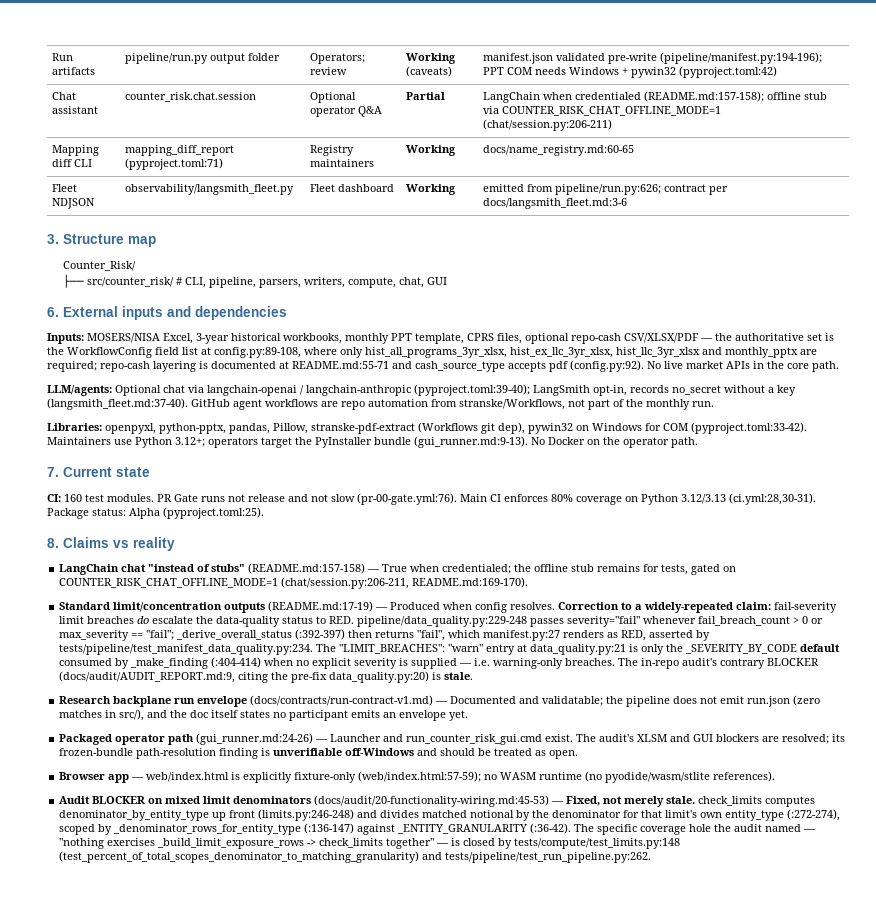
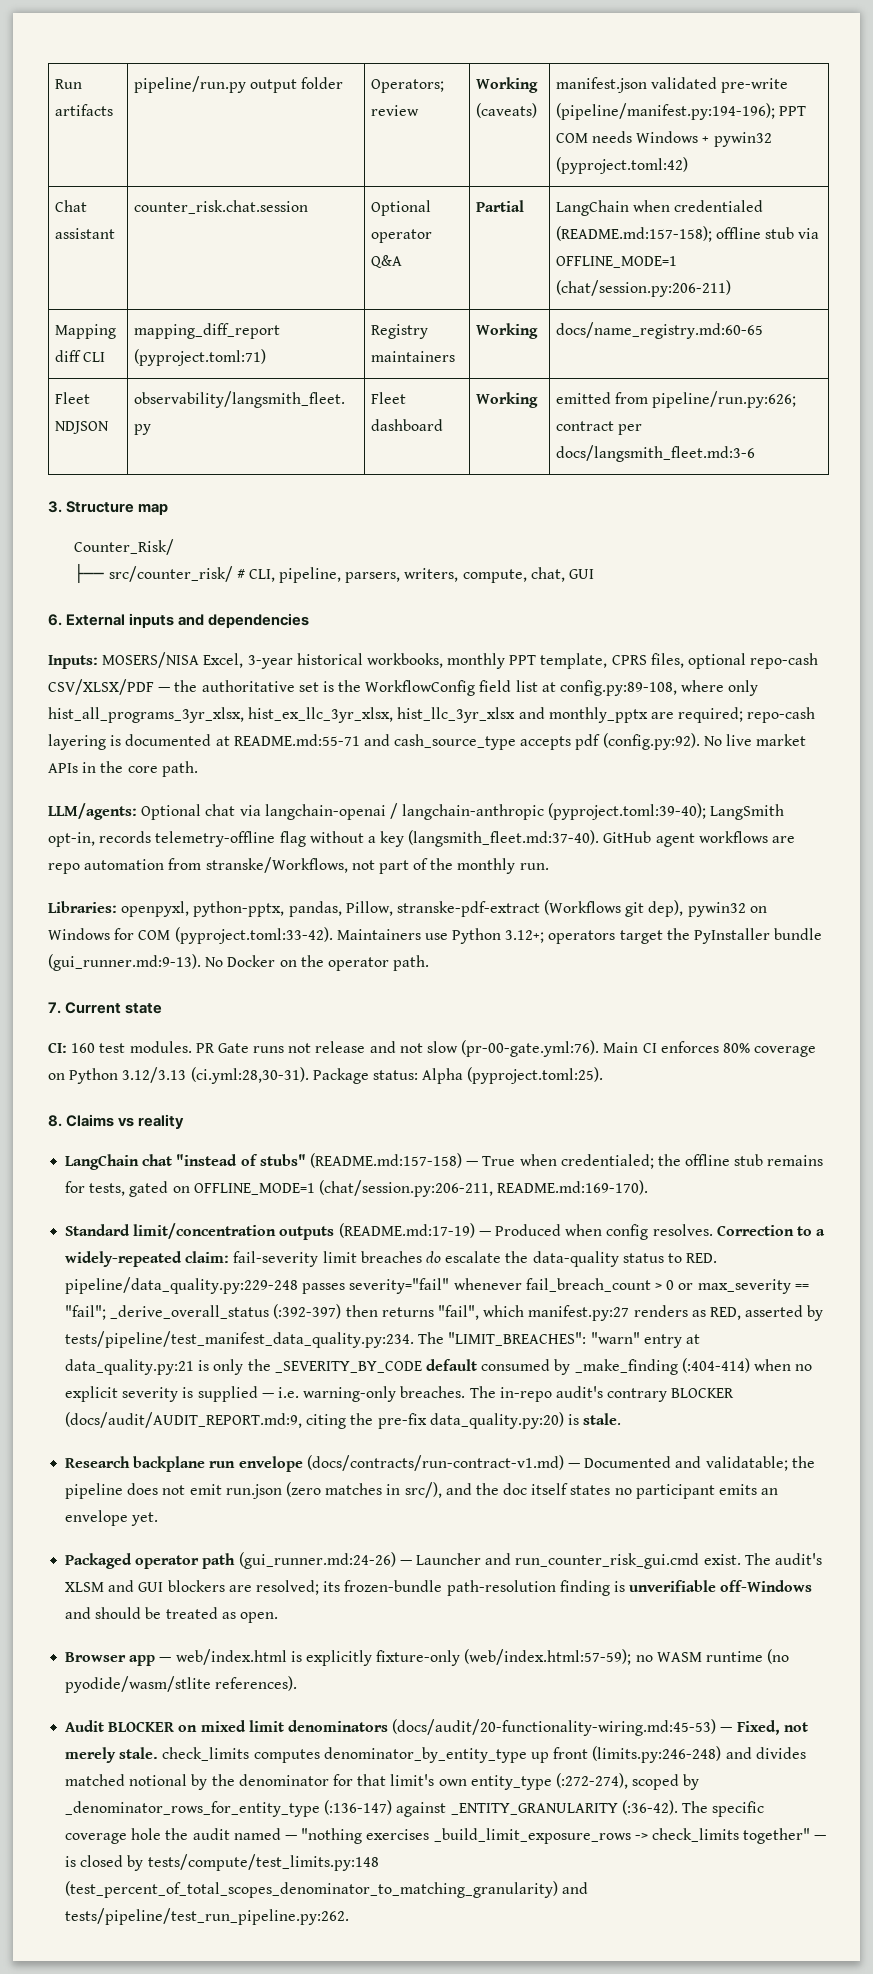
- Chat assistant | counter_risk.chat.session | Optional operator Q&A | Partial | LangChain when credentialed (README.md:157-158); offline stub via COUNTER_RISK_CHAT_OFFLINE_MODE=1 (chat/session.py:206-211)
+ Chat assistant | counter_risk.chat.session | Optional operator Q&A | Partial | LangChain when credentialed (README.md:157-158); offline stub via OFFLINE_MODE=1 (chat/session.py:206-211)
- LLM/agents: Optional chat via langchain-openai / langchain-anthropic (pyproject.toml:39-40); LangSmith opt-in, records no_secret without a key (langsmith_fleet.md:37-40). GitHub agent workflows are repo automation from stranske/Workflows, not part of the monthly run.
+ LLM/agents: Optional chat via langchain-openai / langchain-anthropic (pyproject.toml:39-40); LangSmith opt-in, records telemetry-offline flag without a key (langsmith_fleet.md:37-40). GitHub agent workflows are repo automation from stranske/Workflows, not part of the monthly run.
- LangChain chat "instead of stubs" (README.md:157-158) — True when credentialed; the offline stub remains for tests, gated on COUNTER_RISK_CHAT_OFFLINE_MODE=1 (chat/session.py:206-211, README.md:169-170).
+ LangChain chat "instead of stubs" (README.md:157-158) — True when credentialed; the offline stub remains for tests, gated on OFFLINE_MODE=1 (chat/session.py:206-211, README.md:169-170).

